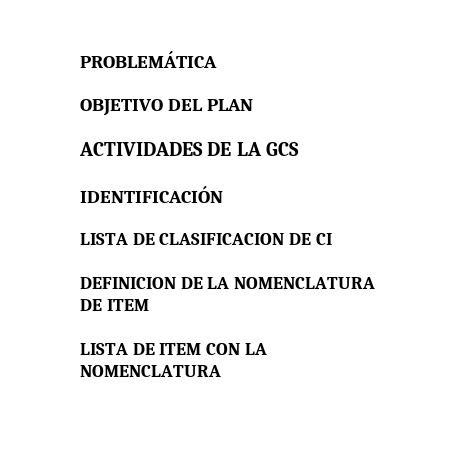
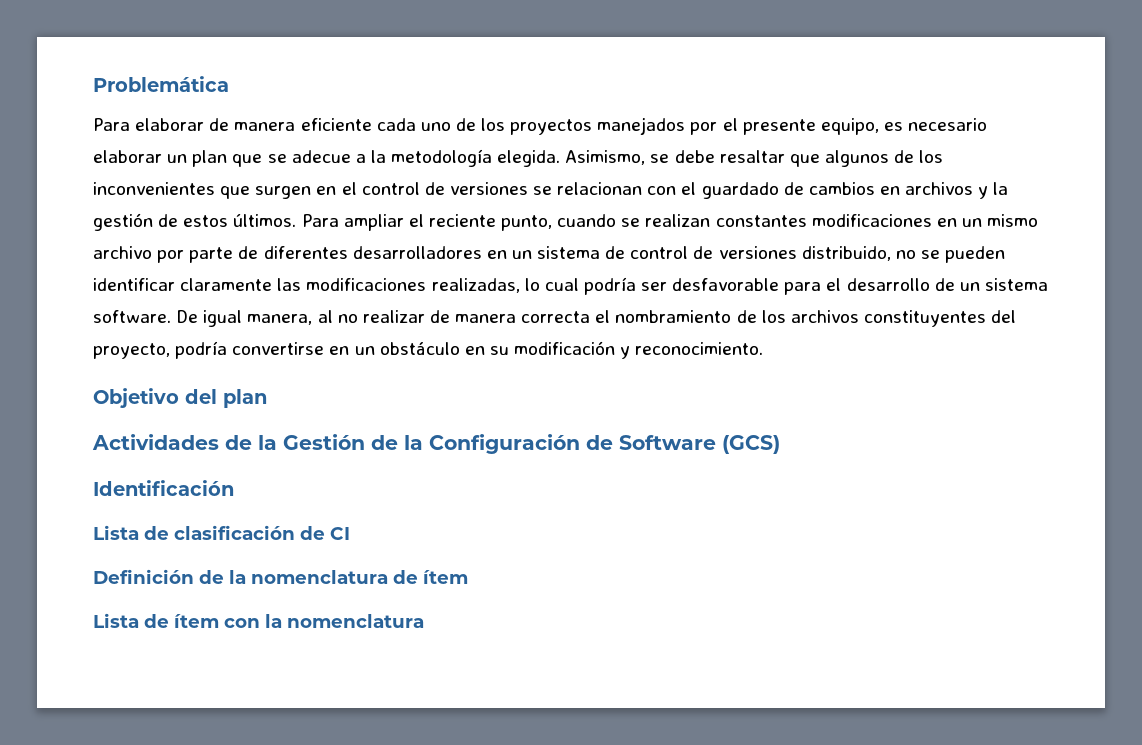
- PROBLEMÁTICA
- OBJETIVO DEL PLAN
- ACTIVIDADES DE LA GCS
- IDENTIFICACIÓN
- LISTA DE CLASIFICACION DE CI
- DEFINICION DE LA NOMENCLATURA DE ITEM
- LISTA DE ITEM CON LA NOMENCLATURA
+ Problemática
+ Para elaborar de manera eficiente cada uno de los proyectos manejados por el presente equipo, es necesario elaborar un plan que se adecue a la metodología elegida. Asimismo, se debe resaltar que algunos de los inconvenientes que surgen en el control de versiones se relacionan con el guardado de cambios en archivos y la gestión de estos últimos. Para ampliar el reciente punto, cuando se realizan constantes modificaciones en un mismo archivo por parte de diferentes desarrolladores en un sistema de control de versiones distribuido, no se pueden identificar claramente las modificaciones realizadas, lo cual podría ser desfavorable para el desarrollo de un sistema software. De igual manera, al no realizar de manera correcta el nombramiento de los archivos constituyentes del proyecto, podría convertirse en un obstáculo en su modificación y reconocimiento.
+ Objetivo del plan
+ Actividades de la Gestión de la Configuración de Software (GCS)
+ Identificación
+ Lista de clasificación de CI
+ Definición de la nomenclatura de ítem
+ Lista de ítem con la nomenclatura

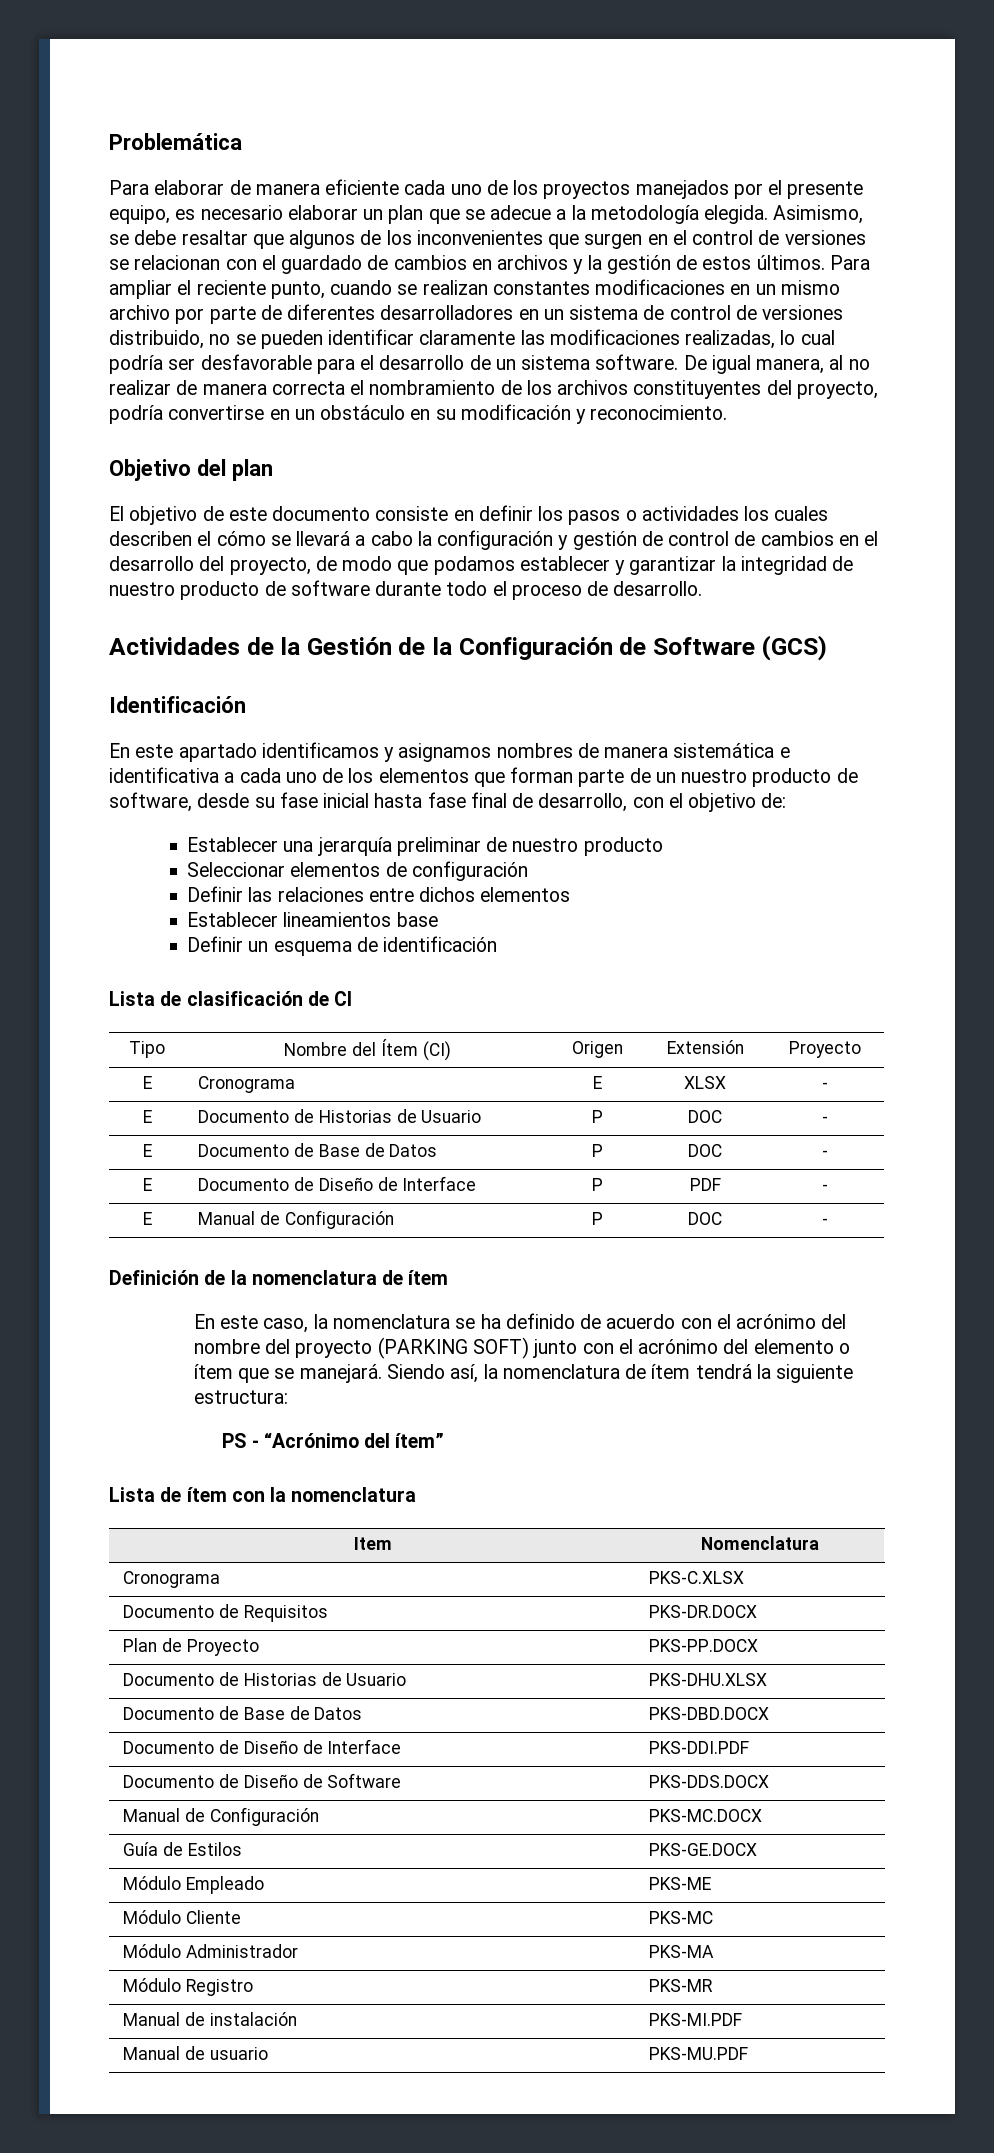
+ El objetivo de este documento consiste en definir los pasos o actividades los cuales describen el cómo se llevará a cabo la configuración y gestión de control de cambios en el desarrollo del proyecto, de modo que podamos establecer y garantizar la integridad de nuestro producto de software durante todo el proceso de desarrollo.
+ En este apartado identificamos y asignamos nombres de manera sistemática e identificativa a cada uno de los elementos que forman parte de un nuestro producto de software, desde su fase inicial hasta fase final de desarrollo, con el objetivo de:
+ Establecer una jerarquía preliminar de nuestro producto
+ Seleccionar elementos de configuración
+ Definir las relaciones entre dichos elementos
+ Establecer lineamientos base
+ Definir un esquema de identificación
+ Tipo | Nombre del Ítem (CI) | Origen | Extensión | Proyecto
+ E | Cronograma | E | XLSX | -
+ E | Documento de Historias de Usuario | P | DOC | -
+ E | Documento de Base de Datos | P | DOC | -
+ E | Documento de Diseño de Interface | P | PDF | -
+ E | Manual de Configuración | P | DOC | -
+ En este caso, la nomenclatura se ha definido de acuerdo con el acrónimo del nombre del proyecto (PARKING SOFT) junto con el acrónimo del elemento o ítem que se manejará. Siendo así, la nomenclatura de ítem tendrá la siguiente estructura:
+ PS - “Acrónimo del ítem”
+ Item | Nomenclatura
+ Cronograma | PKS-C.XLSX
+ Documento de Requisitos | PKS-DR.DOCX
+ Plan de Proyecto | PKS-PP.DOCX
+ Documento de Historias de Usuario | PKS-DHU.XLSX
+ Documento de Base de Datos | PKS-DBD.DOCX
+ Documento de Diseño de Interface | PKS-DDI.PDF
+ Documento de Diseño de Software | PKS-DDS.DOCX
+ Manual de Configuración | PKS-MC.DOCX
+ Guía de Estilos | PKS-GE.DOCX
+ Módulo Empleado | PKS-ME
+ Módulo Cliente | PKS-MC
+ Módulo Administrador | PKS-MA
+ Módulo Registro | PKS-MR
+ Manual de instalación | PKS-MI.PDF
+ Manual de usuario | PKS-MU.PDF

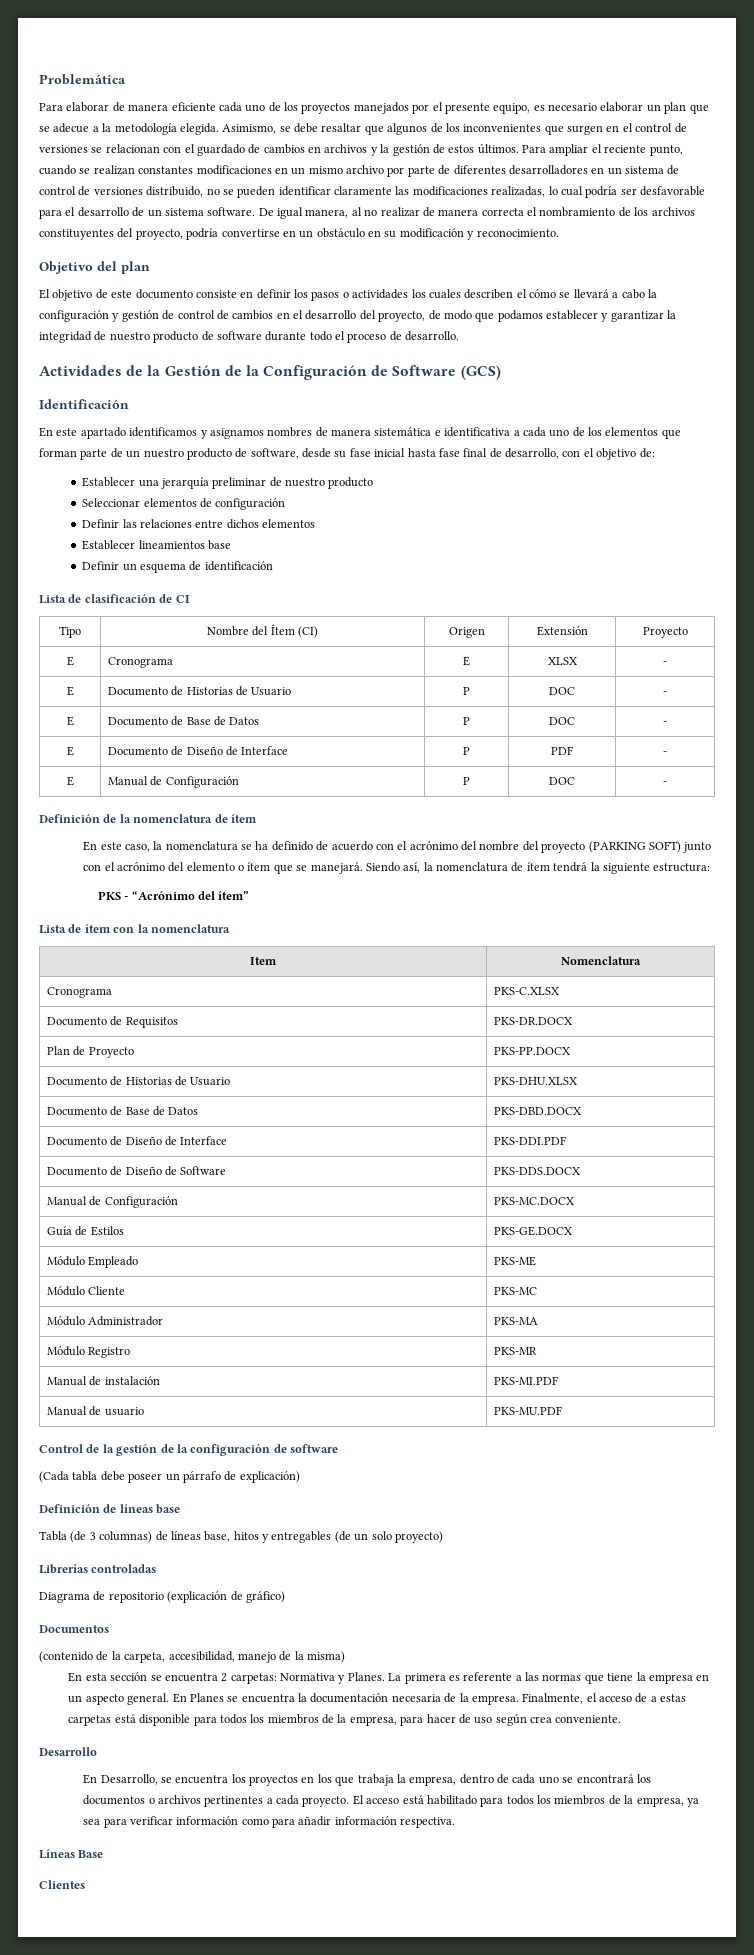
- PS - “Acrónimo del ítem”
+ PKS - “Acrónimo del ítem”
+ Control de la gestión de la configuración de software
+ (Cada tabla debe poseer un párrafo de explicación)
+ Definición de líneas base
+ Tabla (de 3 columnas) de líneas base, hitos y entregables (de un solo proyecto)
+ Librerías controladas
+ Diagrama de repositorio (explicación de gráfico)
+ Documentos
+ (contenido de la carpeta, accesibilidad, manejo de la misma)
+ En esta sección se encuentra 2 carpetas: Normativa y Planes. La primera es referente a las normas que tiene la empresa en un aspecto general. En Planes se encuentra la documentación necesaria de la empresa. Finalmente, el acceso de a estas carpetas está disponible para todos los miembros de la empresa, para hacer de uso según crea conveniente.
+ Desarrollo
+ En Desarrollo, se encuentra los proyectos en los que trabaja la empresa, dentro de cada uno se encontrará los documentos o archivos pertinentes a cada proyecto. El acceso está habilitado para todos los miembros de la empresa, ya sea para verificar información como para añadir información respectiva.
+ Líneas Base
+ Clientes

